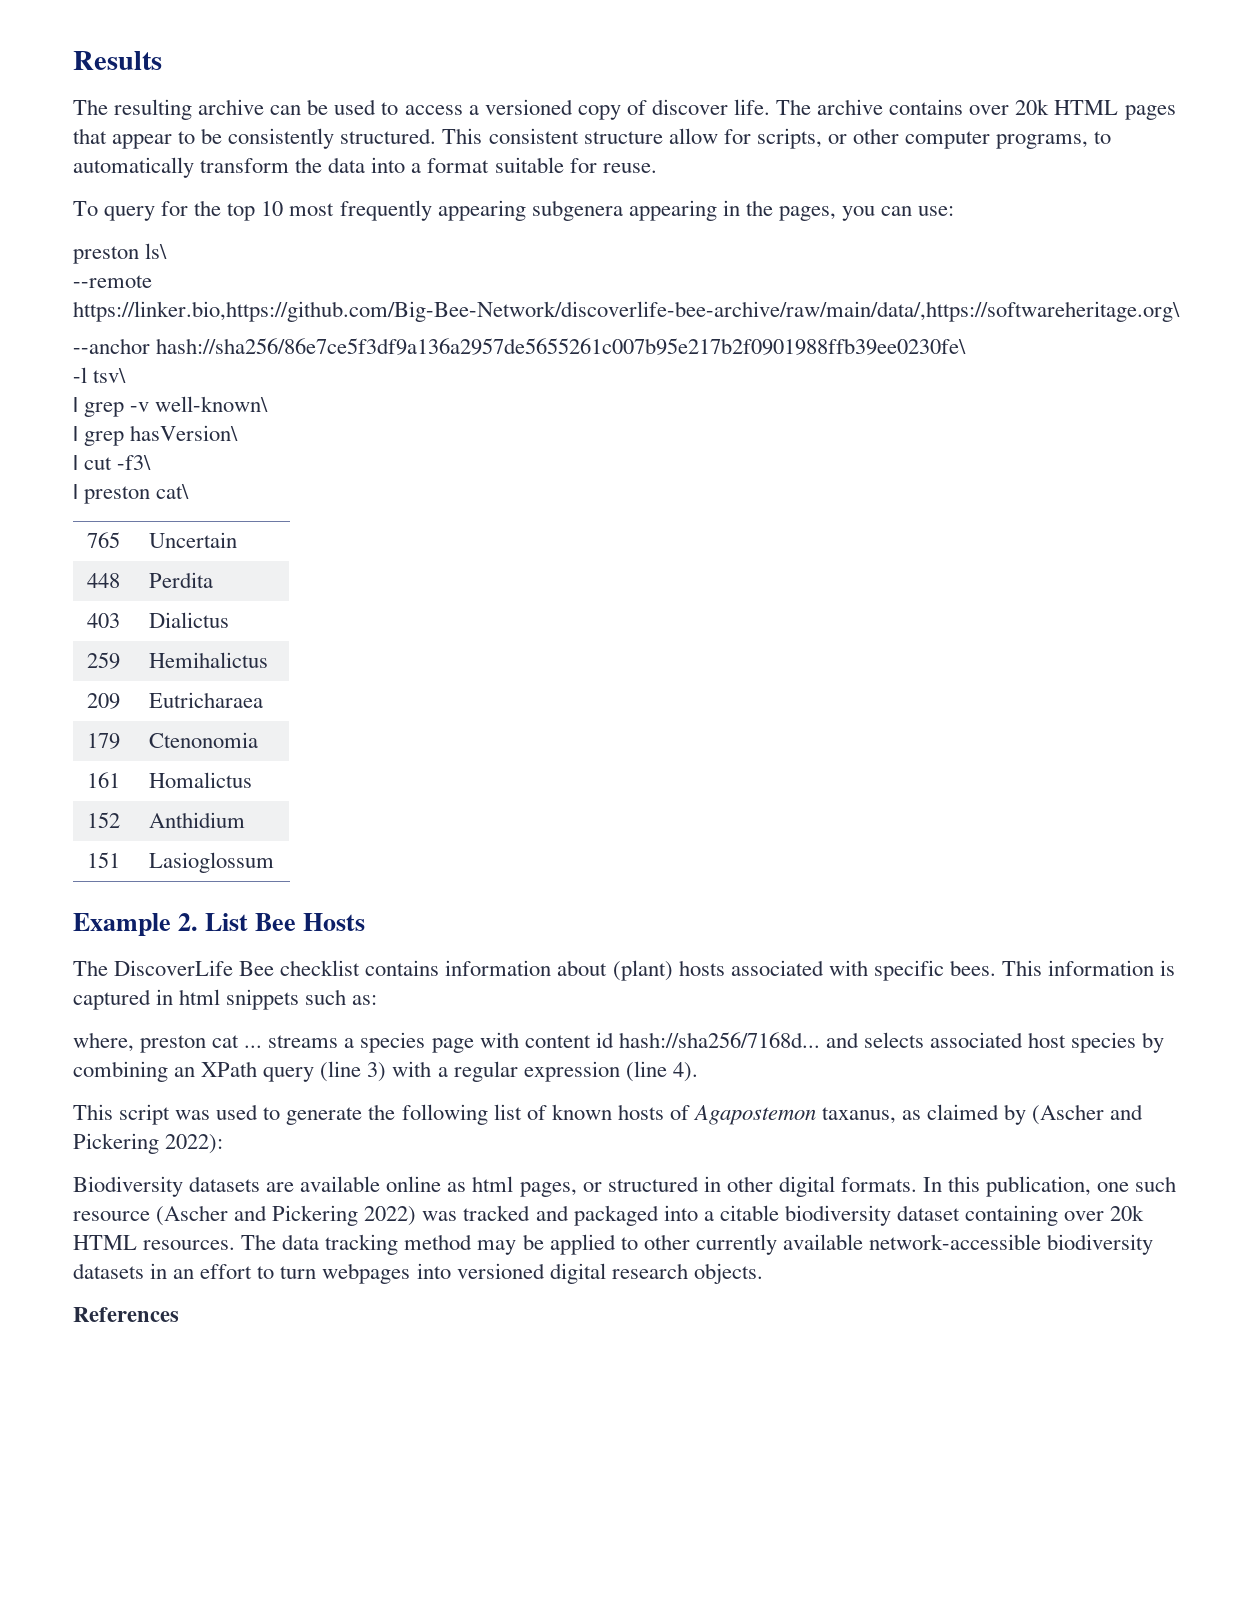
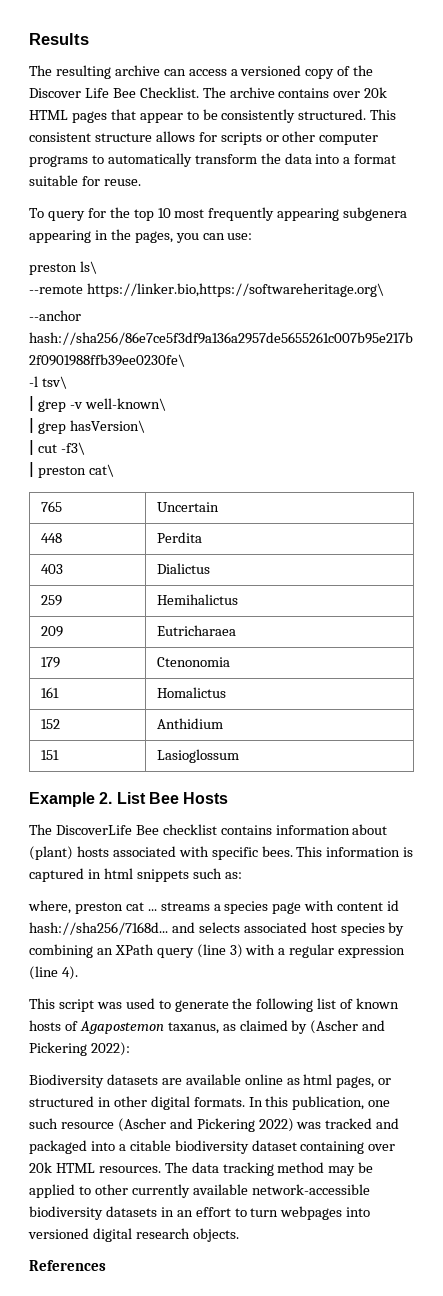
- The resulting archive can be used to access a versioned copy of discover life.
+ The resulting archive can access a versioned copy of the Discover Life Bee Checklist.
- This consistent structure allow for scripts, or other computer programs, to automatically transform the data into a format suitable for reuse.
+ This consistent structure allows for scripts or other computer programs to automatically transform the data into a format suitable for reuse.
- --remote https://linker.bio,https://github.com/Big-Bee-Network/discoverlife-bee-archive/raw/main/data/,https://softwareheritage.org\
+ --remote https://linker.bio,https://softwareheritage.org\

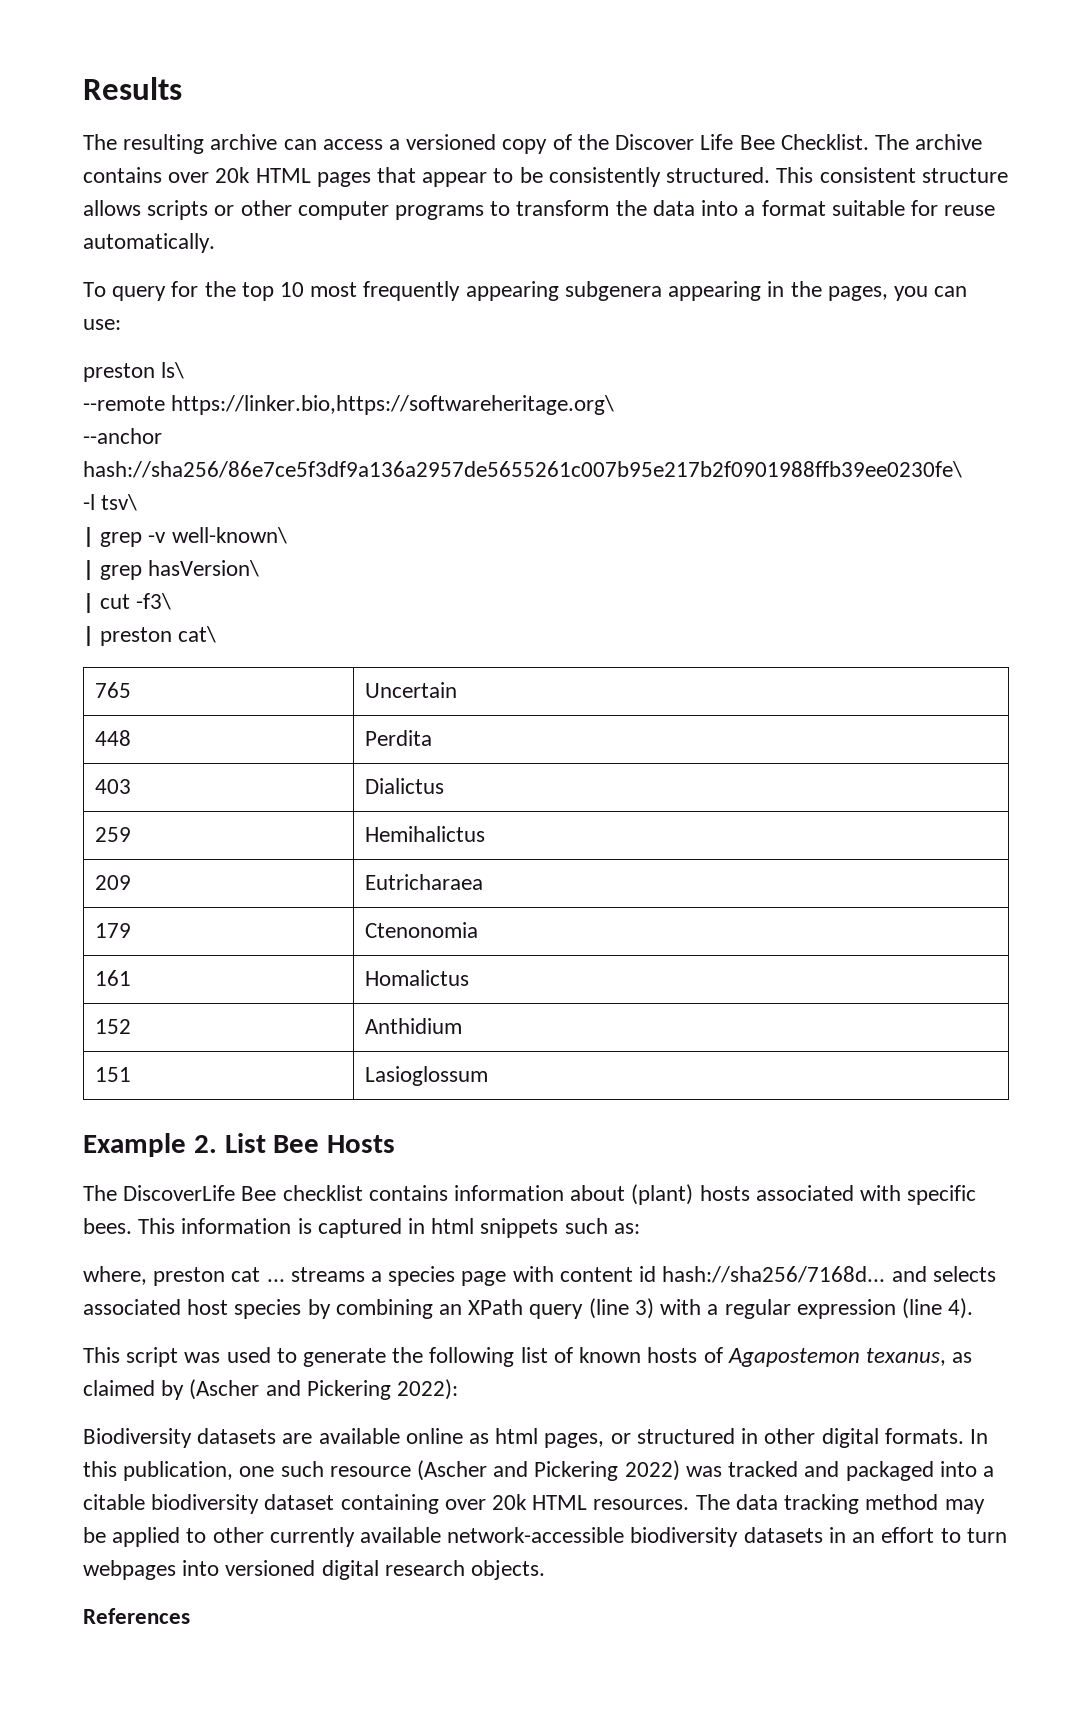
- This consistent structure allows for scripts or other computer programs to automatically transform the data into a format suitable for reuse.
+ This consistent structure allows scripts or other computer programs to transform the data into a format suitable for reuse automatically.
- This script was used to generate the following list of known hosts of Agapostemon taxanus, as claimed by (Ascher and Pickering 2022):
+ This script was used to generate the following list of known hosts of Agapostemon texanus, as claimed by (Ascher and Pickering 2022):

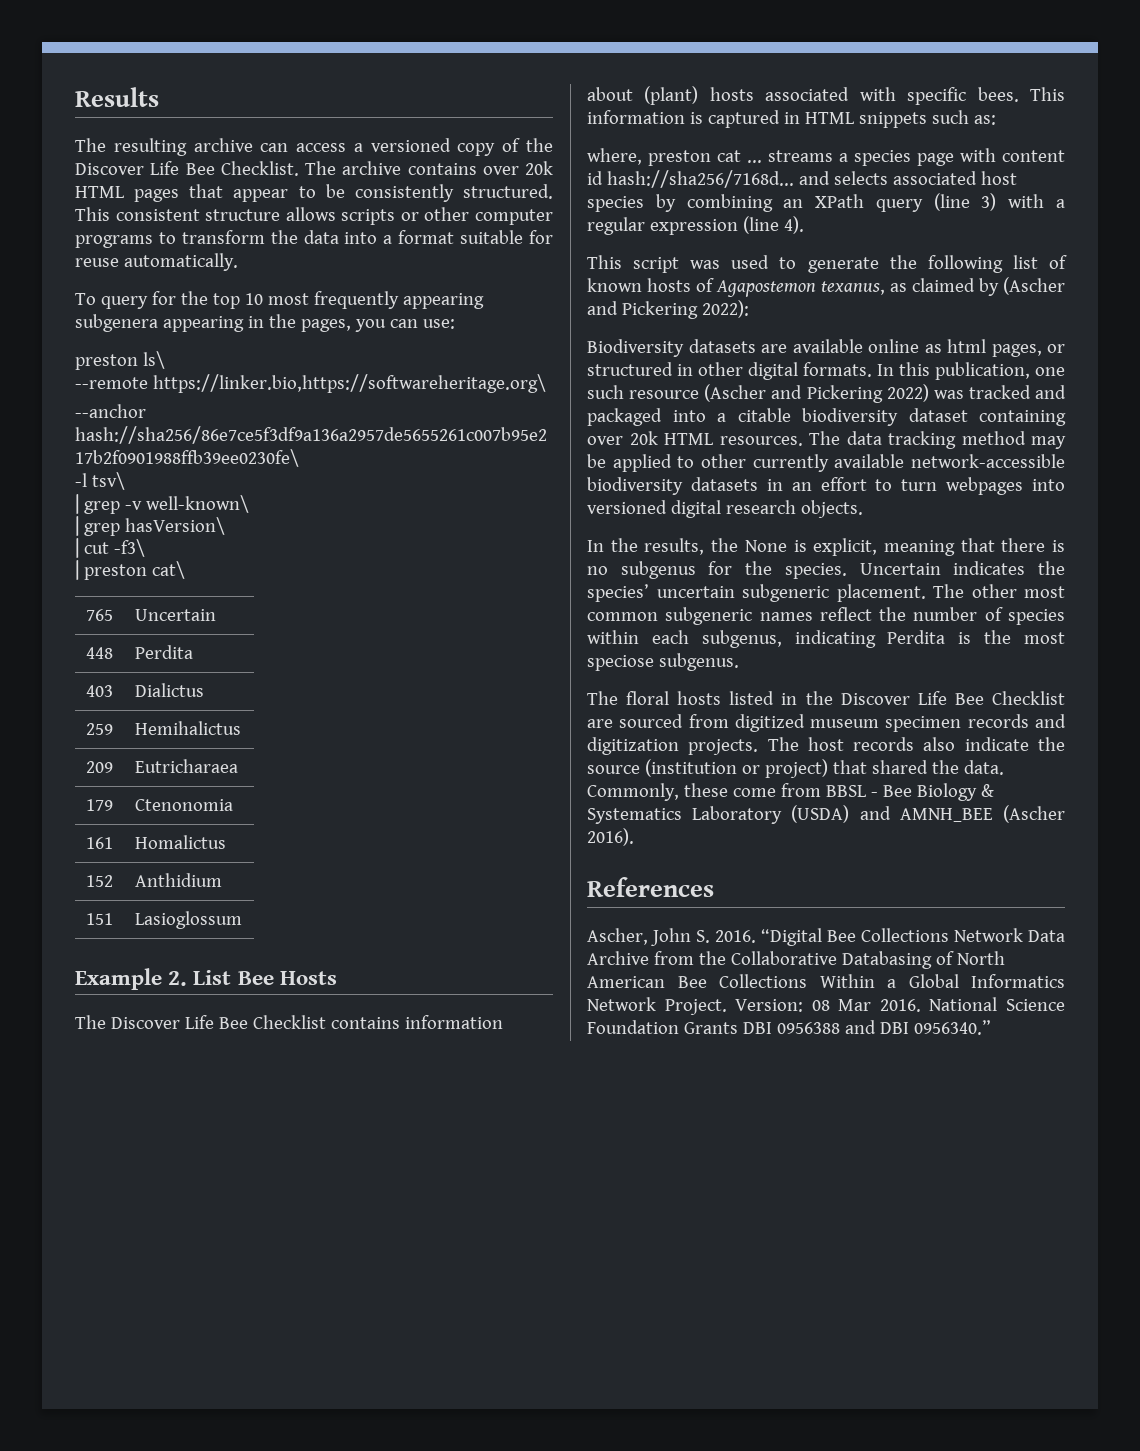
- The DiscoverLife Bee checklist contains information about (plant) hosts associated with specific bees.
+ The Discover Life Bee Checklist contains information about (plant) hosts associated with specific bees.
- This information is captured in html snippets such as:
+ This information is captured in HTML snippets such as:
+ In the results, the None is explicit, meaning that there is no subgenus for the species. Uncertain indicates the species’ uncertain subgeneric placement. The other most common subgeneric names reflect the number of species within each subgenus, indicating Perdita is the most speciose subgenus.
+ The floral hosts listed in the Discover Life Bee Checklist are sourced from digitized museum specimen records and digitization projects. The host records also indicate the source (institution or project) that shared the data. Commonly, these come from BBSL - Bee Biology & Systematics Laboratory (USDA) and AMNH_BEE (Ascher 2016).
  References
+ Ascher, John S. 2016. “Digital Bee Collections Network Data Archive from the Collaborative Databasing of North American Bee Collections Within a Global Informatics Network Project. Version: 08 Mar 2016. National Science Foundation Grants DBI 0956388 and DBI 0956340.”

